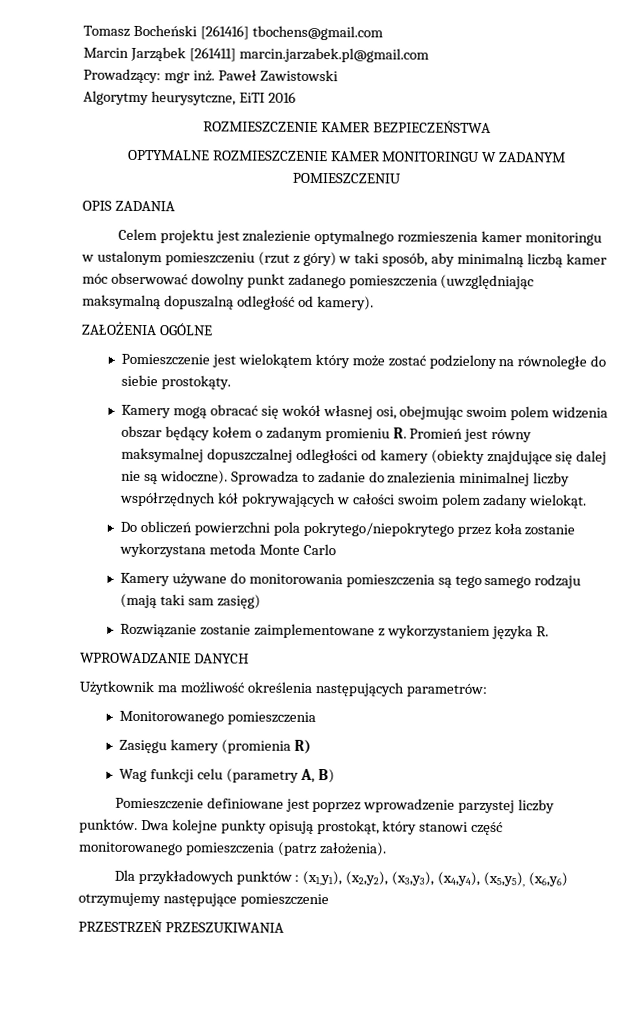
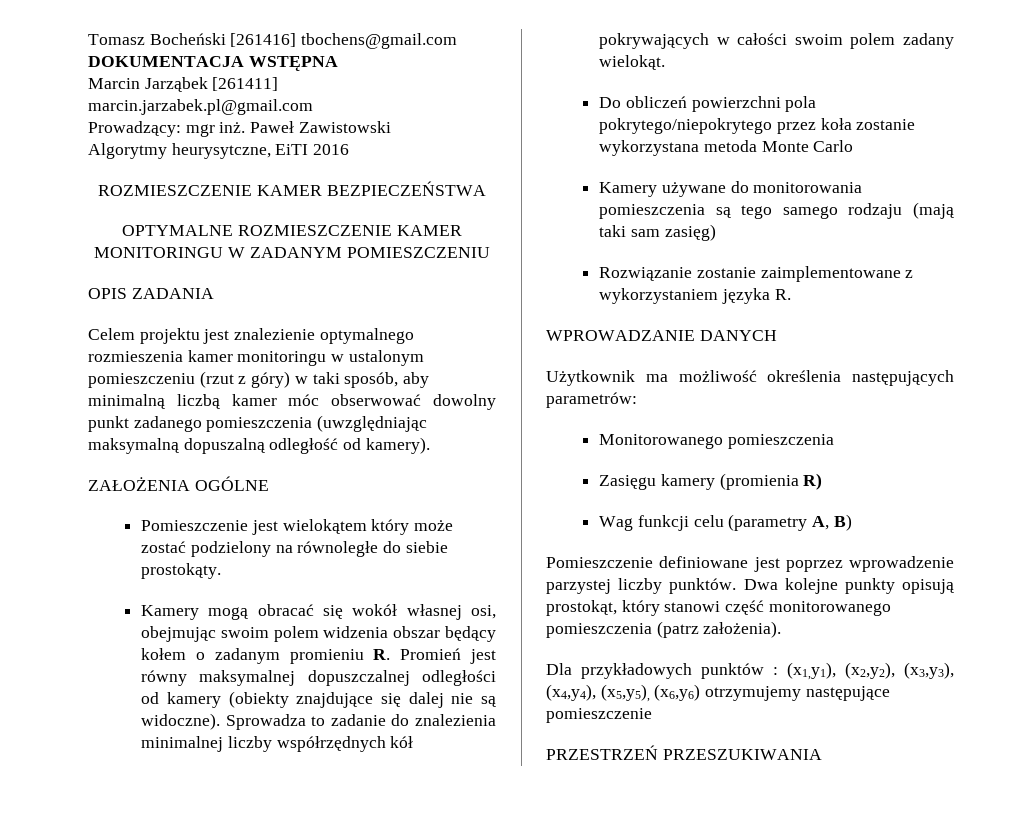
- Tomasz Bocheński [261416] tbochens@gmail.com
+ Tomasz Bocheński [261416] tbochens@gmail.com DOKUMENTACJA WSTĘPNA

